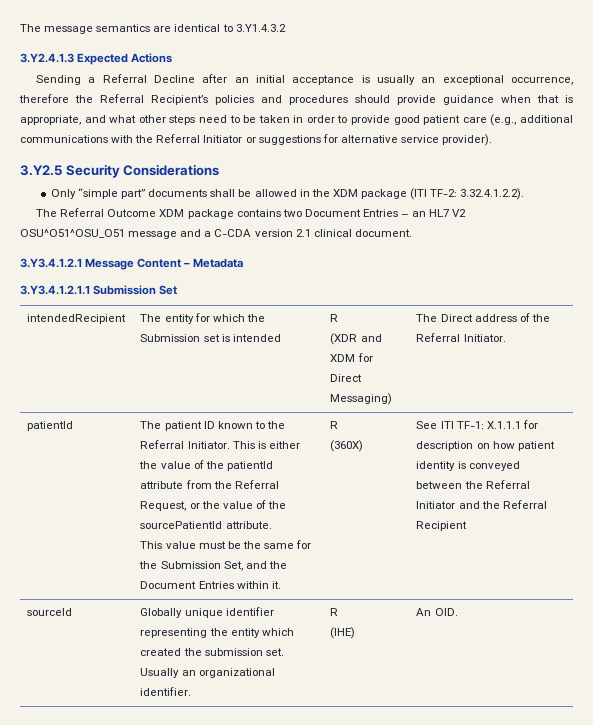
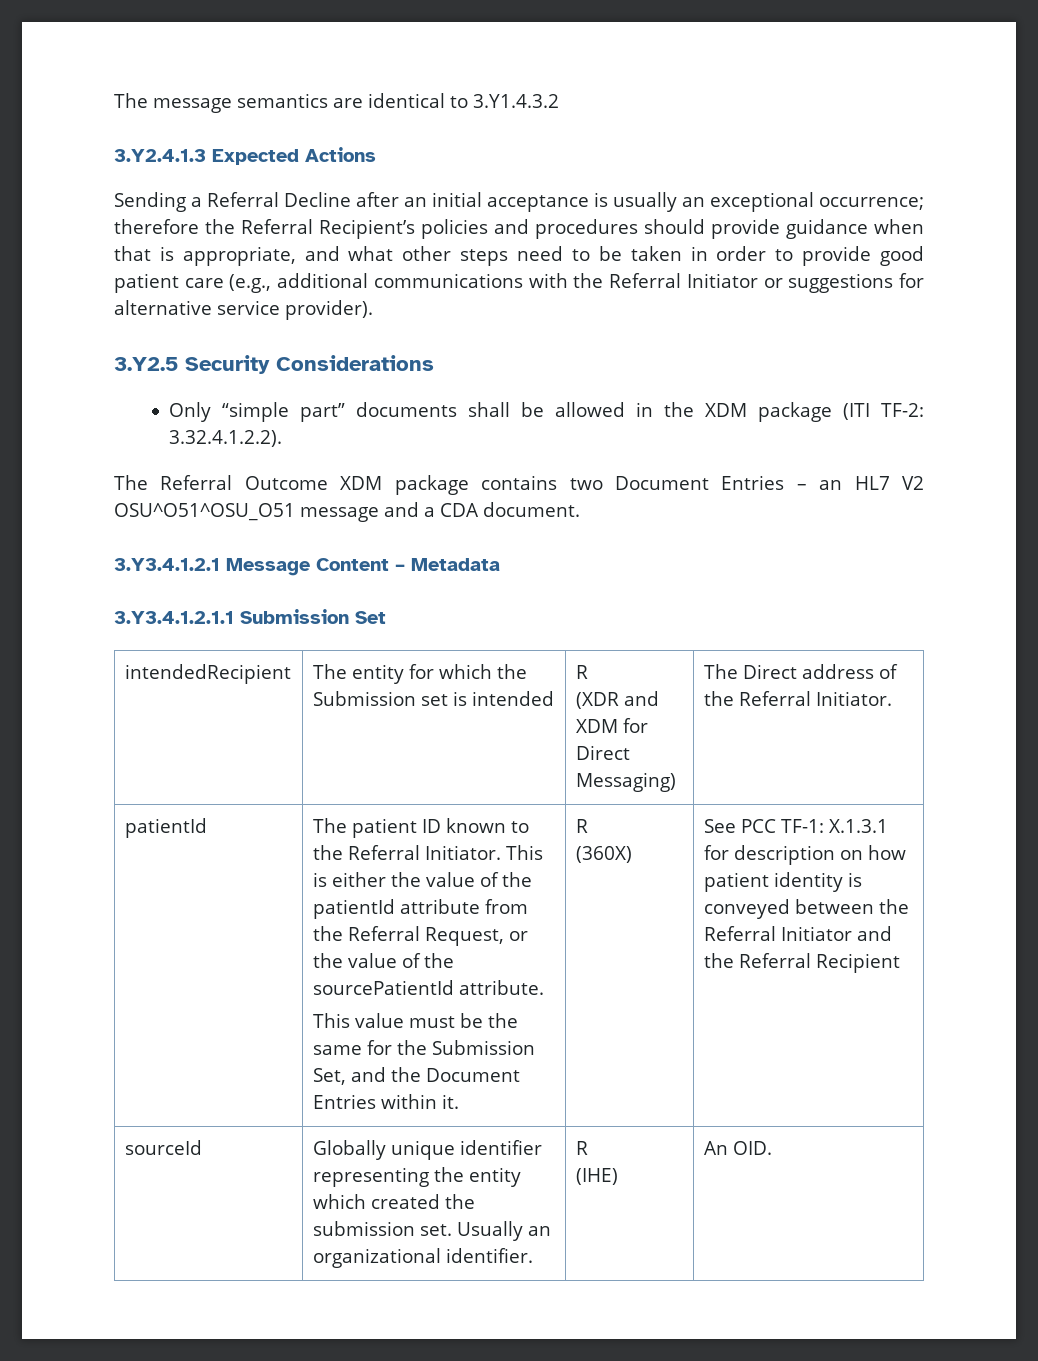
- Sending a Referral Decline after an initial acceptance is usually an exceptional occurrence, therefore the Referral Recipient’s policies and procedures should provide guidance when that is appropriate, and what other steps need to be taken in order to provide good patient care (e.g., additional communications with the Referral Initiator or suggestions for alternative service provider).
+ Sending a Referral Decline after an initial acceptance is usually an exceptional occurrence; therefore the Referral Recipient’s policies and procedures should provide guidance when that is appropriate, and what other steps need to be taken in order to provide good patient care (e.g., additional communications with the Referral Initiator or suggestions for alternative service provider).
- The Referral Outcome XDM package contains two Document Entries – an HL7 V2 OSU^O51^OSU_O51 message and a C-CDA version 2.1 clinical document.
+ The Referral Outcome XDM package contains two Document Entries – an HL7 V2 OSU^O51^OSU_O51 message and a CDA document.
- See ITI TF-1: X.1.1.1 for description on how patient identity is conveyed between the Referral Initiator and the Referral Recipient
+ See PCC TF-1: X.1.3.1 for description on how patient identity is conveyed between the Referral Initiator and the Referral Recipient

